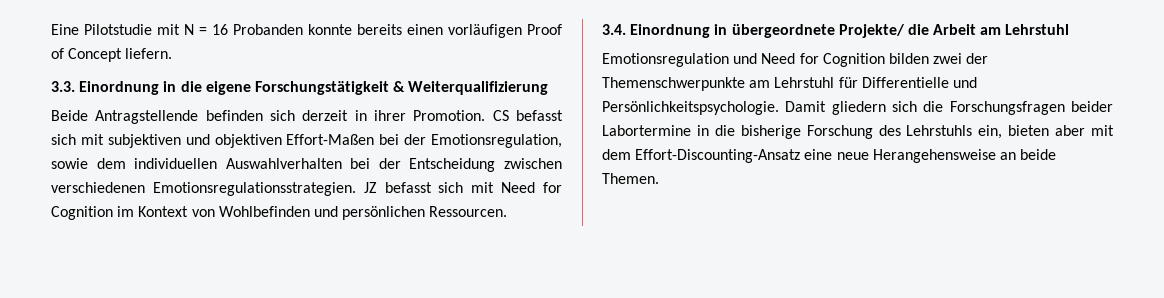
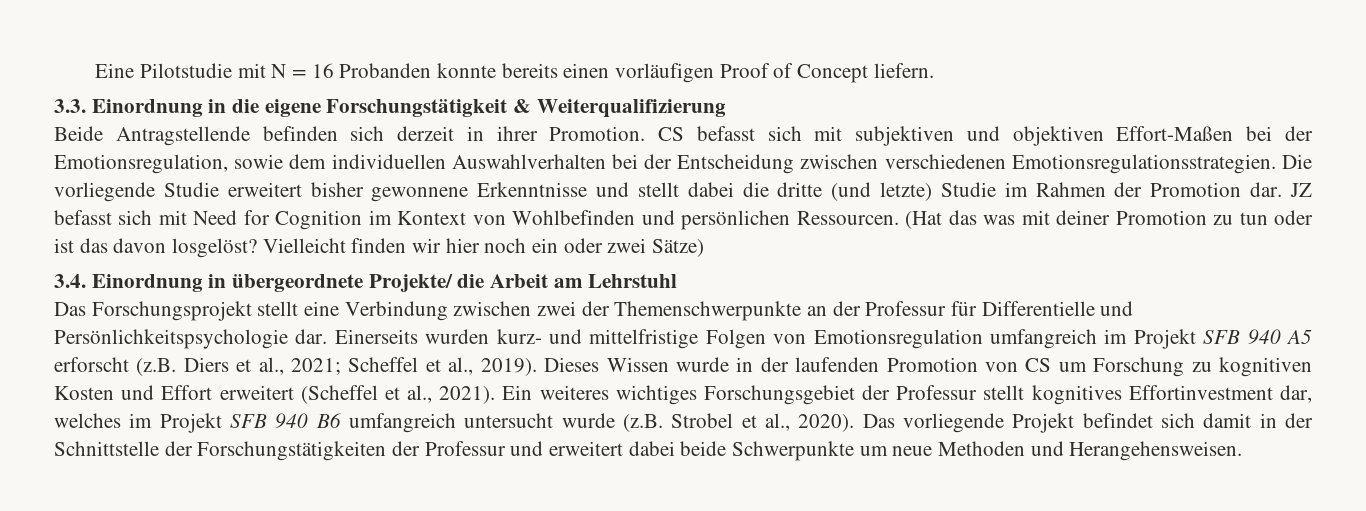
+ Die vorliegende Studie erweitert bisher gewonnene Erkenntnisse und stellt dabei die dritte (und letzte) Studie im Rahmen der Promotion dar.
+ (Hat das was mit deiner Promotion zu tun oder ist das davon losgelöst? Vielleicht finden wir hier noch ein oder zwei Sätze)
- Emotionsregulation und Need for Cognition bilden zwei der Themenschwerpunkte am Lehrstuhl für Differentielle und Persönlichkeitspsychologie. Damit gliedern sich die Forschungsfragen beider Labortermine in die bisherige Forschung des Lehrstuhls ein, bieten aber mit dem Effort-Discounting-Ansatz eine neue Herangehensweise an beide Themen.
+ Das Forschungsprojekt stellt eine Verbindung zwischen zwei der Themenschwerpunkte an der Professur für Differentielle und Persönlichkeitspsychologie dar. Einerseits wurden kurz- und mittelfristige Folgen von Emotionsregulation umfangreich im Projekt SFB 940 A5 erforscht (z.B. Diers et al., 2021; Scheffel et al., 2019). Dieses Wissen wurde in der laufenden Promotion von CS um Forschung zu kognitiven Kosten und Effort erweitert (Scheffel et al., 2021). Ein weiteres wichtiges Forschungsgebiet der Professur stellt kognitives Effortinvestment dar, welches im Projekt SFB 940 B6 umfangreich untersucht wurde (z.B. Strobel et al., 2020). Das vorliegende Projekt befindet sich damit in der Schnittstelle der Forschungstätigkeiten der Professur und erweitert dabei beide Schwerpunkte um neue Methoden und Herangehensweisen.

